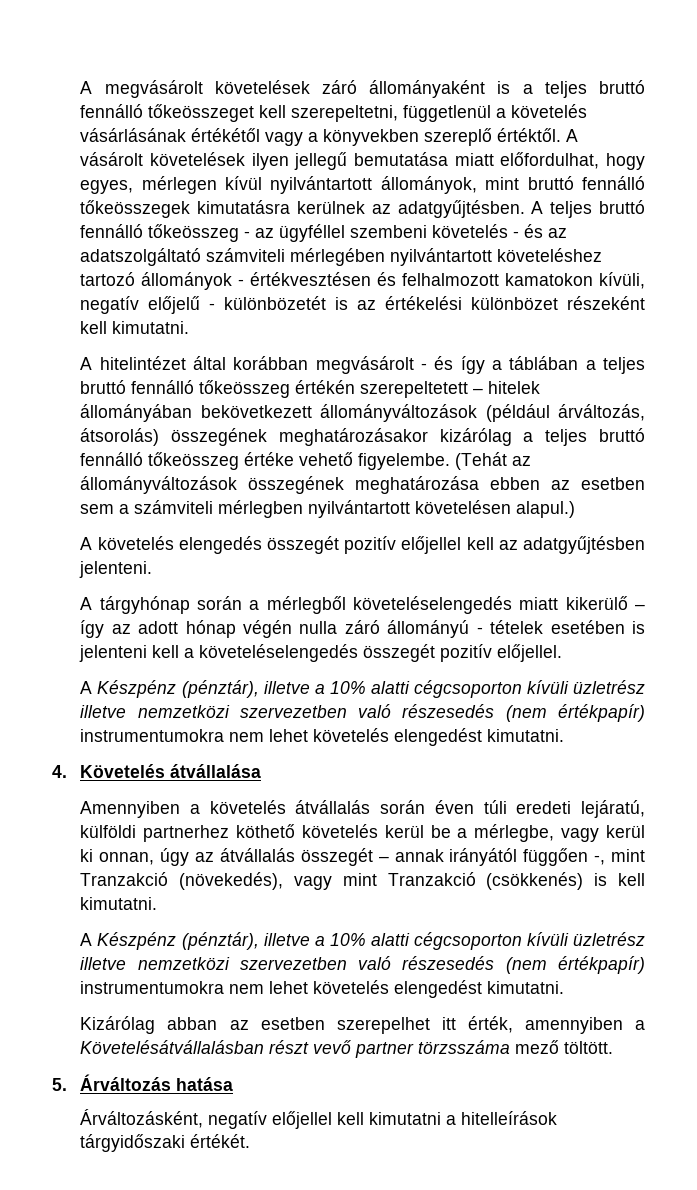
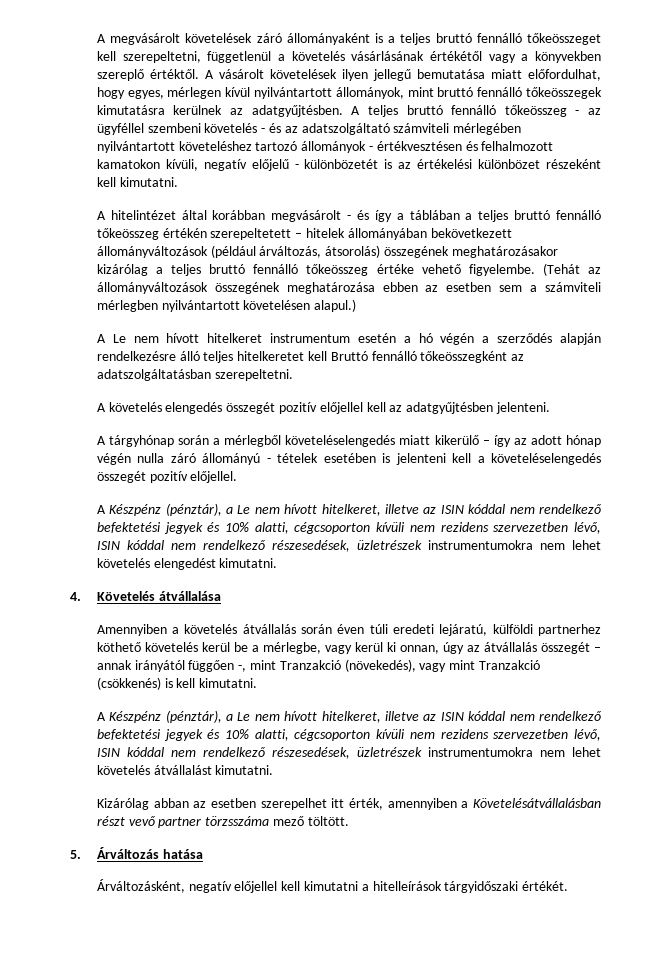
+ A Le nem hívott hitelkeret instrumentum esetén a hó végén a szerződés alapján rendelkezésre álló teljes hitelkeretet kell Bruttó fennálló tőkeösszegként az adatszolgáltatásban szerepeltetni.
  A tárgyhónap során a mérlegből követeléselengedés miatt kikerülő – így az adott hónap végén nulla záró állományú - tételek esetében is jelenteni kell a követeléselengedés összegét pozitív előjellel.
- A Készpénz (pénztár), illetve a 10% alatti cégcsoporton kívüli üzletrész illetve nemzetközi szervezetben való részesedés (nem értékpapír) instrumentumokra nem lehet követelés elengedést kimutatni.
+ A Készpénz (pénztár), a Le nem hívott hitelkeret, illetve az ISIN kóddal nem rendelkező befektetési jegyek és 10% alatti, cégcsoporton kívüli nem rezidens szervezetben lévő, ISIN kóddal nem rendelkező részesedések, üzletrészek instrumentumokra nem lehet követelés elengedést kimutatni.
  Amennyiben a követelés átvállalás során éven túli eredeti lejáratú, külföldi partnerhez köthető követelés kerül be a mérlegbe, vagy kerül ki onnan, úgy az átvállalás összegét – annak irányától függően -, mint Tranzakció (növekedés), vagy mint Tranzakció (csökkenés) is kell kimutatni.
- A Készpénz (pénztár), illetve a 10% alatti cégcsoporton kívüli üzletrész illetve nemzetközi szervezetben való részesedés (nem értékpapír) instrumentumokra nem lehet követelés elengedést kimutatni.
+ A Készpénz (pénztár), a Le nem hívott hitelkeret, illetve az ISIN kóddal nem rendelkező befektetési jegyek és 10% alatti, cégcsoporton kívüli nem rezidens szervezetben lévő, ISIN kóddal nem rendelkező részesedések, üzletrészek instrumentumokra nem lehet követelés átvállalást kimutatni.

